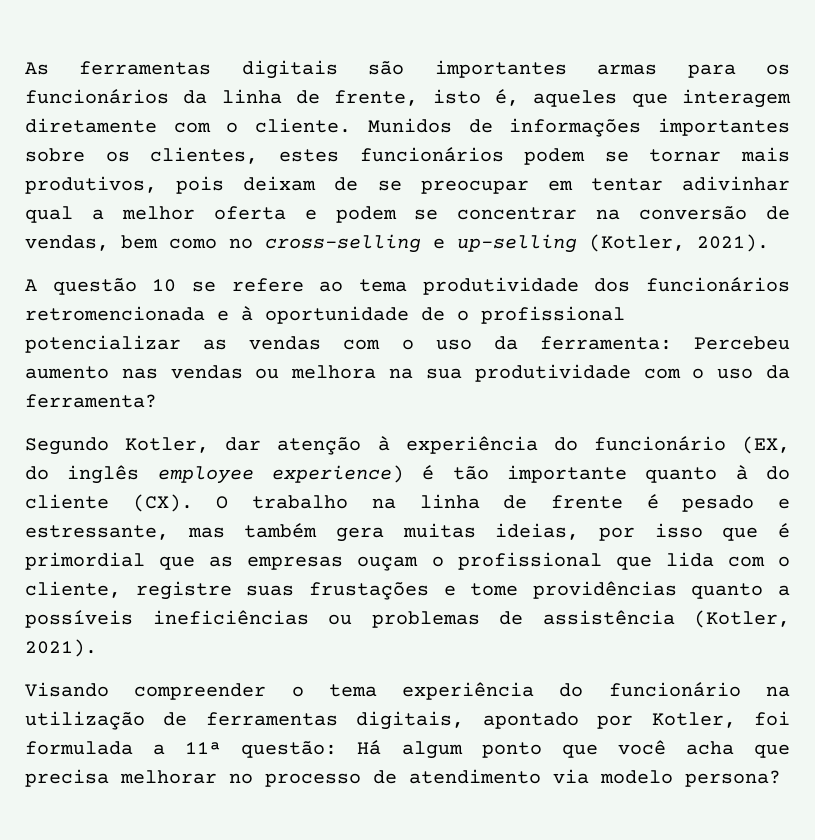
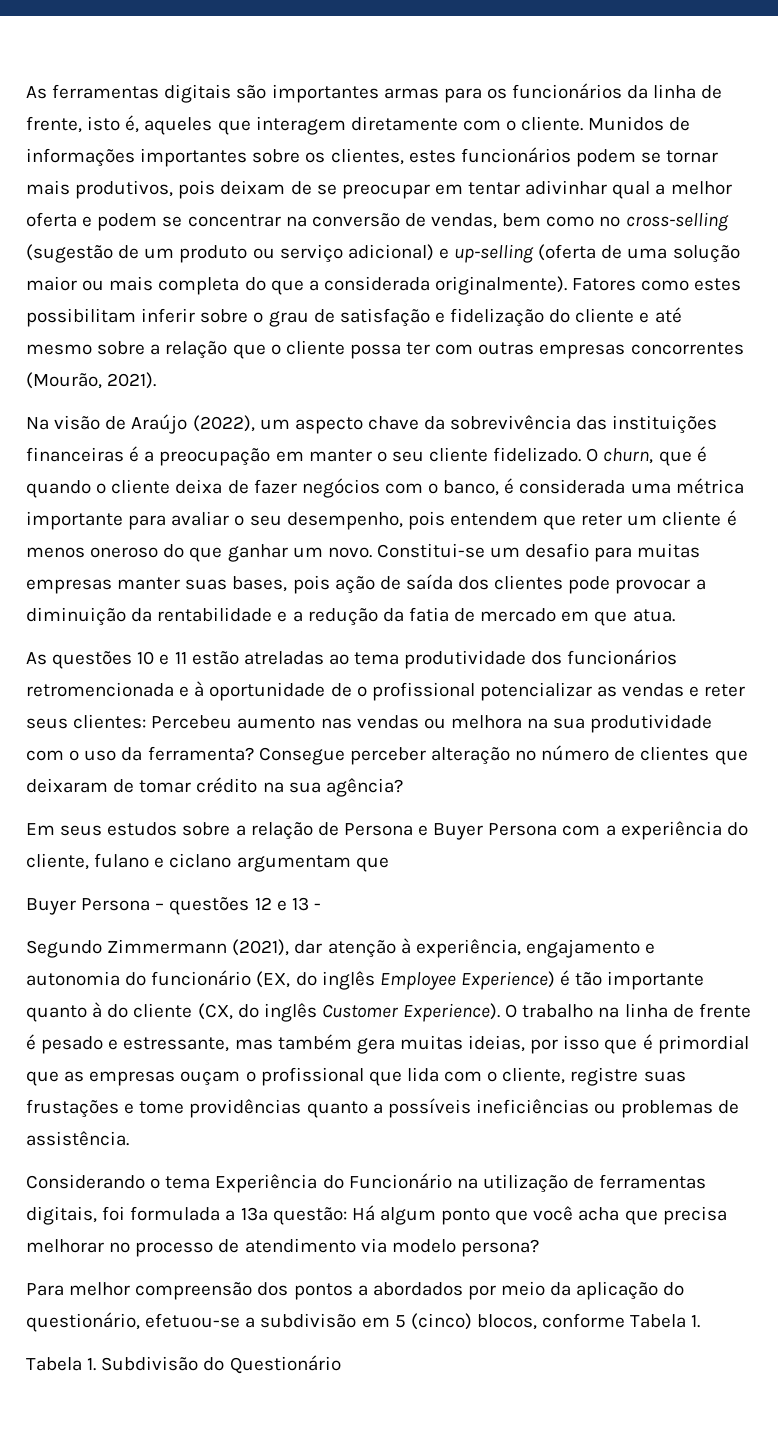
- Munidos de informações importantes sobre os clientes, estes funcionários podem se tornar mais produtivos, pois deixam de se preocupar em tentar adivinhar qual a melhor oferta e podem se concentrar na conversão de vendas, bem como no cross-selling e up-selling (Kotler, 2021).
- A questão 10 se refere ao tema produtividade dos funcionários retromencionada e à oportunidade de o profissional potencializar as vendas com o uso da ferramenta:
+ Munidos de informações importantes sobre os clientes, estes funcionários podem se tornar mais produtivos, pois deixam de se preocupar em tentar adivinhar qual a melhor oferta e podem se concentrar na conversão de vendas, bem como no cross-selling (sugestão de um produto ou serviço adicional) e up-selling (oferta de uma solução maior ou mais completa do que a considerada originalmente). Fatores como estes possibilitam inferir sobre o grau de satisfação e fidelização do cliente e até mesmo sobre a relação que o cliente possa ter com outras empresas concorrentes (Mourão, 2021).
+ Na visão de Araújo (2022), um aspecto chave da sobrevivência das instituições financeiras é a preocupação em manter o seu cliente fidelizado. O churn, que é quando o cliente deixa de fazer negócios com o banco, é considerada uma métrica importante para avaliar o seu desempenho, pois entendem que reter um cliente é menos oneroso do que ganhar um novo. Constitui-se um desafio para muitas empresas manter suas bases, pois ação de saída dos clientes pode provocar a diminuição da rentabilidade e a redução da fatia de mercado em que atua.
+ As questões 10 e 11 estão atreladas ao tema produtividade dos funcionários retromencionada e à oportunidade de o profissional potencializar as vendas e reter seus clientes:
+ Consegue perceber alteração no número de clientes que deixaram de tomar crédito na sua agência?
+ Em seus estudos sobre a relação de Persona e Buyer Persona com a experiência do cliente, fulano e ciclano argumentam que
+ Buyer Persona – questões 12 e 13 -
- Segundo Kotler, dar atenção à experiência do funcionário (EX, do inglês employee experience) é tão importante quanto à do cliente (CX). O trabalho na linha de frente é pesado e estressante, mas também gera muitas ideias, por isso que é primordial que as empresas ouçam o profissional que lida com o cliente, registre suas frustações e tome providências quanto a possíveis ineficiências ou problemas de assistência (Kotler, 2021).
- Visando compreender o tema experiência do funcionário na utilização de ferramentas digitais, apontado por Kotler, foi formulada a 11ª questão:
+ Segundo Zimmermann (2021), dar atenção à experiência, engajamento e autonomia do funcionário (EX, do inglês Employee Experience) é tão importante quanto à do cliente (CX, do inglês Customer Experience). O trabalho na linha de frente é pesado e estressante, mas também gera muitas ideias, por isso que é primordial que as empresas ouçam o profissional que lida com o cliente, registre suas frustações e tome providências quanto a possíveis ineficiências ou problemas de assistência.
+ Considerando o tema Experiência do Funcionário na utilização de ferramentas digitais, foi formulada a 13ª questão:
+ Para melhor compreensão dos pontos a abordados por meio da aplicação do questionário, efetuou-se a subdivisão em 5 (cinco) blocos, conforme Tabela 1.
+ Tabela 1. Subdivisão do Questionário

